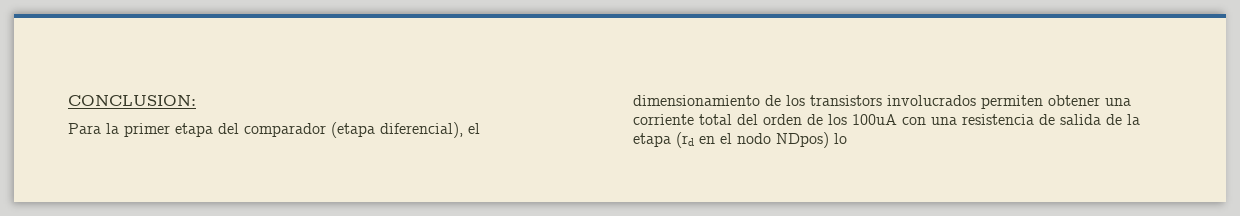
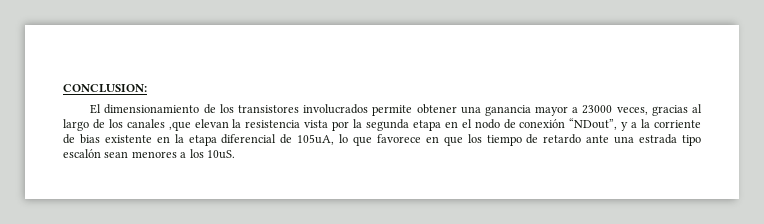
- Para la primer etapa del comparador (etapa diferencial), el dimensionamiento de los transistors involucrados permiten obtener una corriente total del orden de los 100uA con una resistencia de salida de la etapa (rd en el nodo NDpos) lo
+ El dimensionamiento de los transistores involucrados permite obtener una ganancia mayor a 23000 veces, gracias al largo de los canales ,que elevan la resistencia vista por la segunda etapa en el nodo de conexión “NDout”, y a la corriente de bias existente en la etapa diferencial de 105uA, lo que favorece en que los tiempo de retardo ante una estrada tipo escalón sean menores a los 10uS.

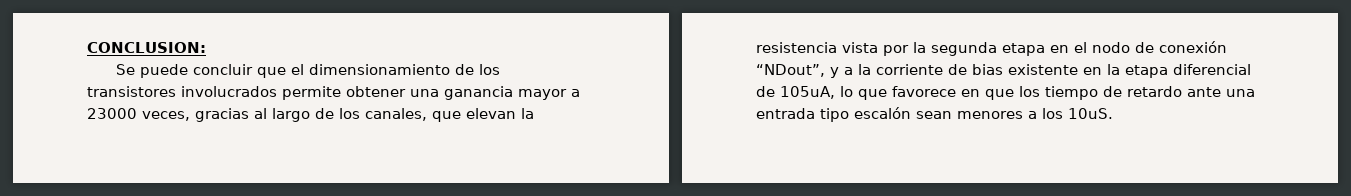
- El dimensionamiento de los transistores involucrados permite obtener una ganancia mayor a 23000 veces, gracias al largo de los canales ,que elevan la resistencia vista por la segunda etapa en el nodo de conexión “NDout”, y a la corriente de bias existente en la etapa diferencial de 105uA, lo que favorece en que los tiempo de retardo ante una estrada tipo escalón sean menores a los 10uS.
+ Se puede concluir que el dimensionamiento de los transistores involucrados permite obtener una ganancia mayor a 23000 veces, gracias al largo de los canales, que elevan la resistencia vista por la segunda etapa en el nodo de conexión “NDout”, y a la corriente de bias existente en la etapa diferencial de 105uA, lo que favorece en que los tiempo de retardo ante una entrada tipo escalón sean menores a los 10uS.

